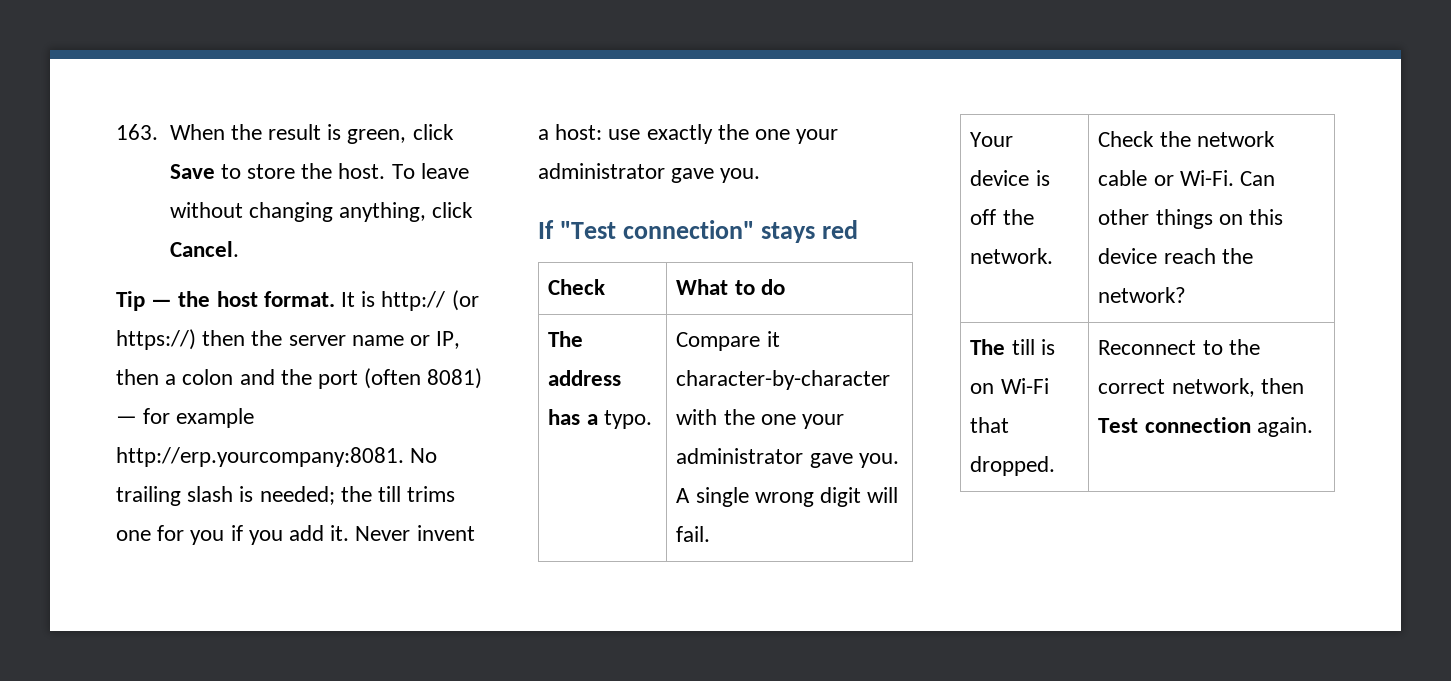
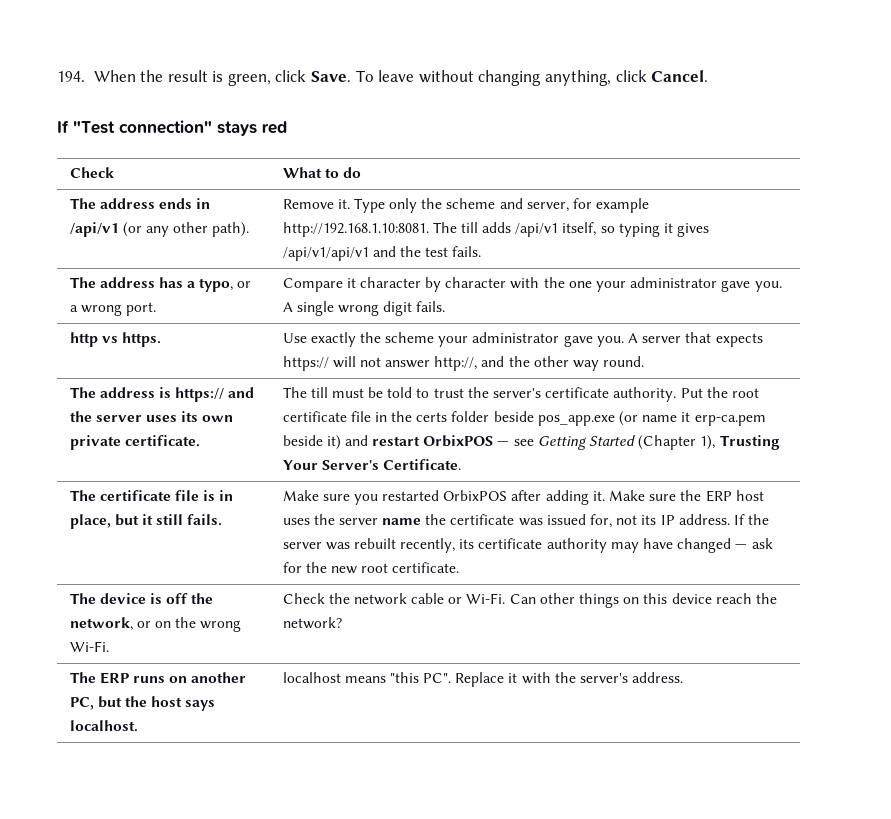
- 163. When the result is green, click Save to store the host.
+ 194. When the result is green, click Save.
- Tip — the host format. It is http:// (or https://) then the server name or IP, then a colon and the port (often 8081) — for example http://erp.yourcompany:8081. No trailing slash is needed; the till trims one for you if you add it. Never invent a host: use exactly the one your administrator gave you.
+ The address ends in /api/v1 (or any other path). | Remove it. Type only the scheme and server, for example http://192.168.1.10:8081. The till adds /api/v1 itself, so typing it gives /api/v1/api/v1 and the test fails.
- The address has a typo. | Compare it character-by-character with the one your administrator gave you. A single wrong digit will fail.
- Your device is off the network. | Check the network cable or Wi-Fi. Can other things on this device reach the network?
+ The address has a typo, or a wrong port. | Compare it character by character with the one your administrator gave you. A single wrong digit fails.
+ http vs https. | Use exactly the scheme your administrator gave you. A server that expects https:// will not answer http://, and the other way round.
+ The address is https:// and the server uses its own private certificate. | The till must be told to trust the server's certificate authority. Put the root certificate file in the certs folder beside pos_app.exe (or name it erp-ca.pem beside it) and restart OrbixPOS — see Getting Started (Chapter 1), Trusting Your Server's Certificate.
+ The certificate file is in place, but it still fails. | Make sure you restarted OrbixPOS after adding it. Make sure the ERP host uses the server name the certificate was issued for, not its IP address. If the server was rebuilt recently, its certificate authority may have changed — ask for the new root certificate.
+ The device is off the network, or on the wrong Wi-Fi. | Check the network cable or Wi-Fi. Can other things on this device reach the network?
- The till is on Wi-Fi that dropped. | Reconnect to the correct network, then Test connection again.
+ The ERP runs on another PC, but the host says localhost. | localhost means "this PC". Replace it with the server's address.

